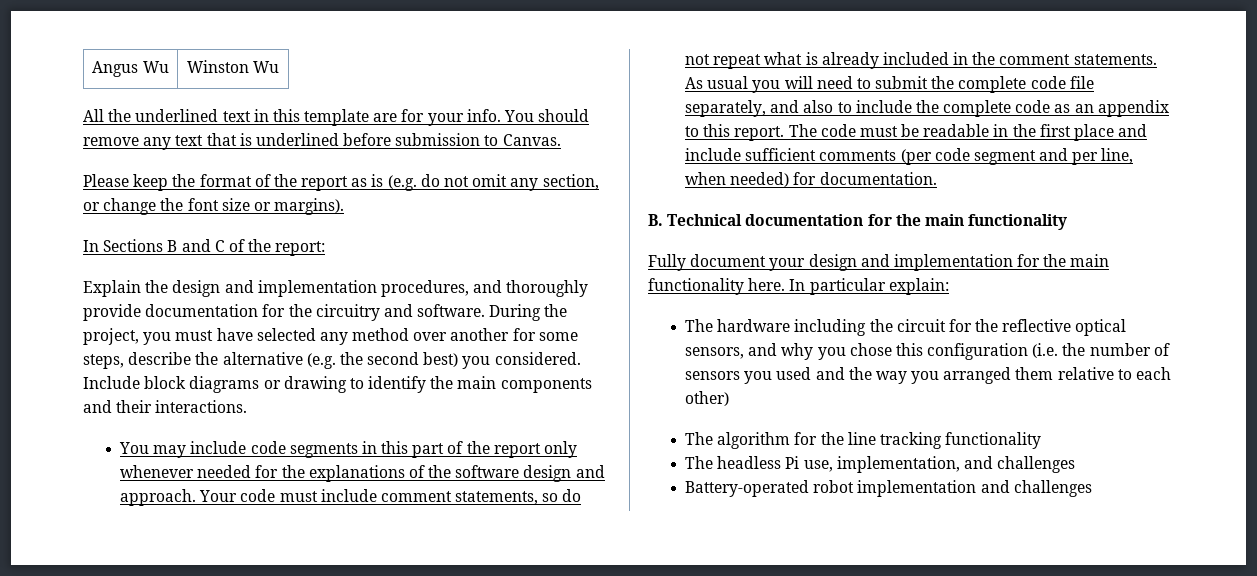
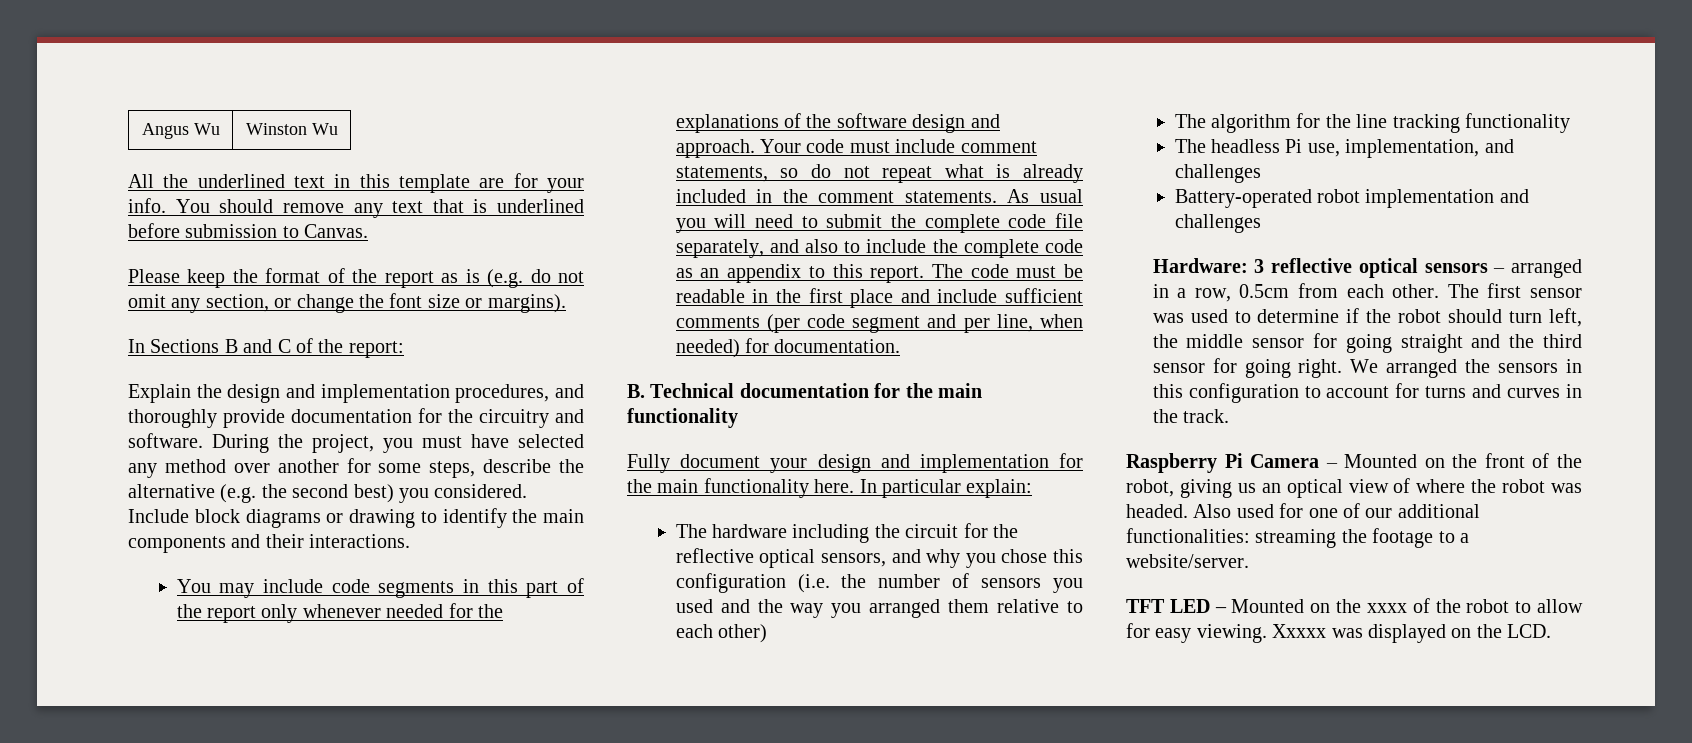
+ Hardware: 3 reflective optical sensors – arranged in a row, 0.5cm from each other. The first sensor was used to determine if the robot should turn left, the middle sensor for going straight and the third sensor for going right. We arranged the sensors in this configuration to account for turns and curves in the track.
+ Raspberry Pi Camera – Mounted on the front of the robot, giving us an optical view of where the robot was headed. Also used for one of our additional functionalities: streaming the footage to a website/server.
+ TFT LED – Mounted on the xxxx of the robot to allow for easy viewing. Xxxxx was displayed on the LCD.

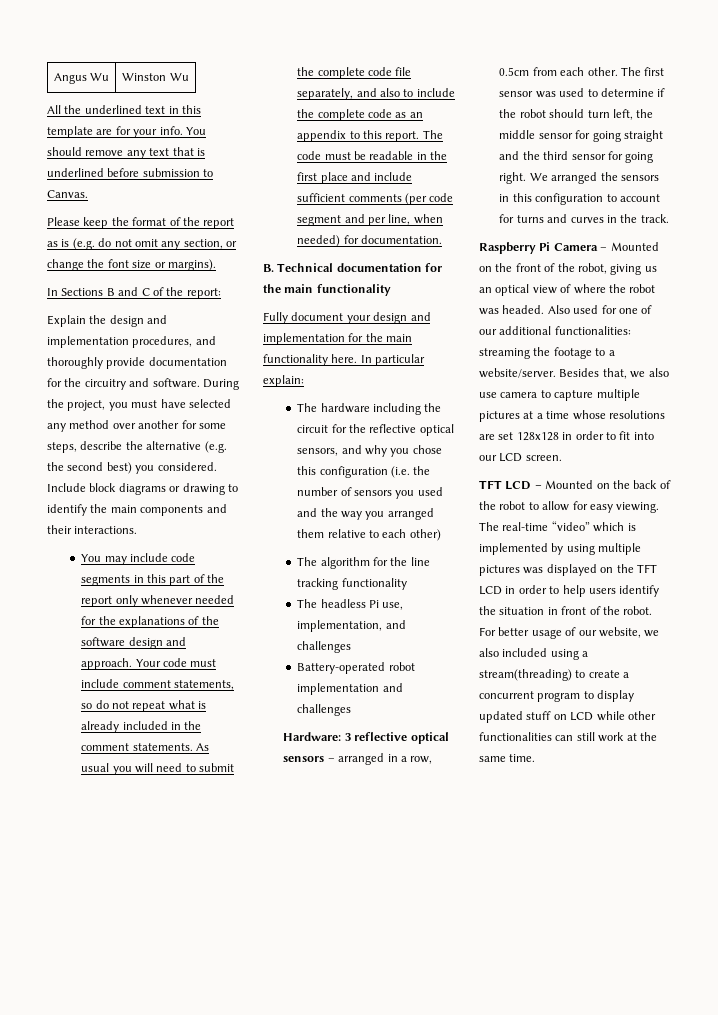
- Also used for one of our additional functionalities: streaming the footage to a website/server.
- TFT LED – Mounted on the xxxx of the robot to allow for easy viewing.
+ Also used for one of our additional functionalities: streaming the footage to a website/server. Besides that, we also use camera to capture multiple pictures at a time whose resolutions are set 128x128 in order to fit into our LCD screen.
+ TFT LCD – Mounted on the back of the robot to allow for easy viewing.
- Xxxxx was displayed on the LCD.
+ The real-time “video” which is implemented by using multiple pictures was displayed on the TFT LCD in order to help users identify the situation in front of the robot. For better usage of our website, we also included using a stream(threading) to create a concurrent program to display updated stuff on LCD while other functionalities can still work at the same time.

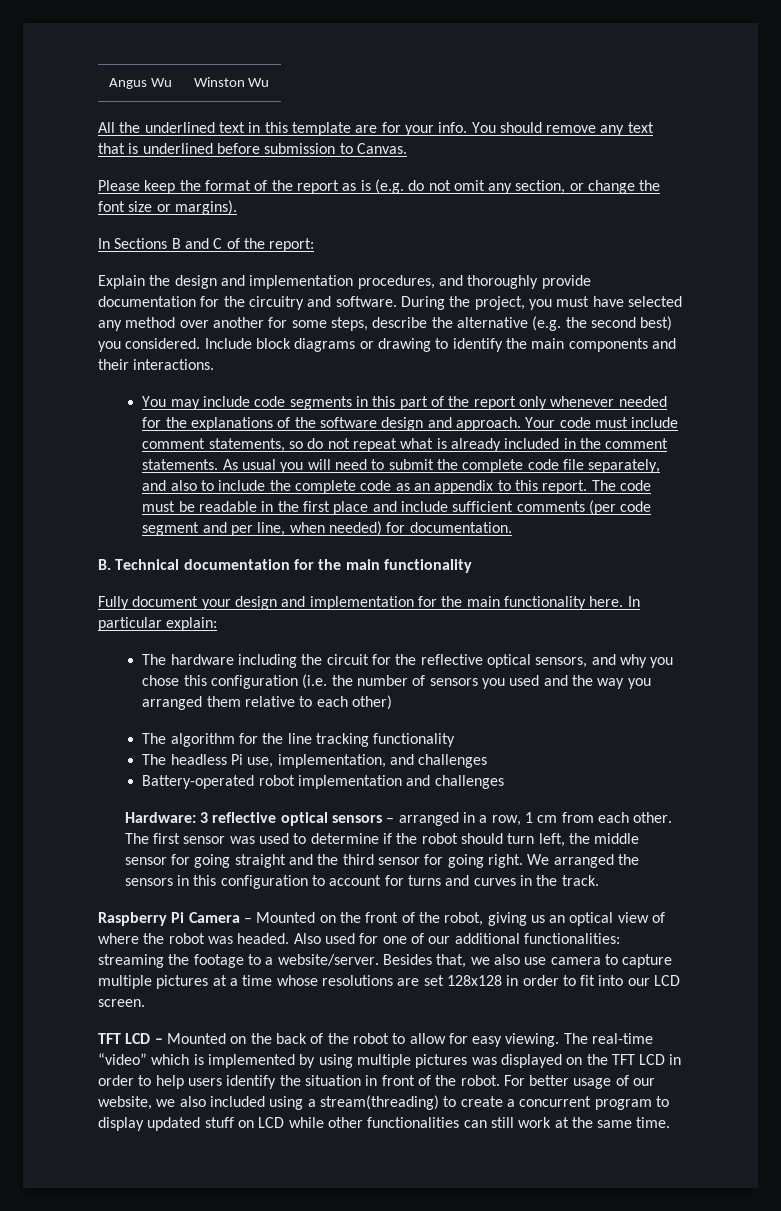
- Hardware: 3 reflective optical sensors – arranged in a row, 0.5cm from each other.
+ Hardware: 3 reflective optical sensors – arranged in a row, 1 cm from each other.

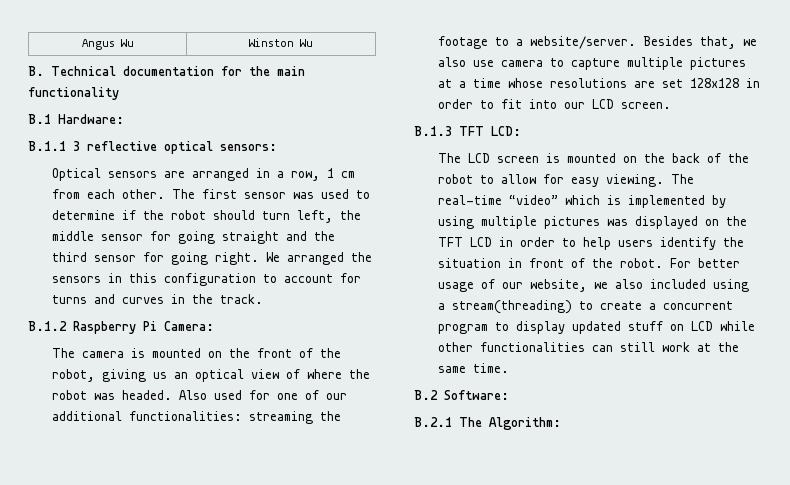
- All the underlined text in this template are for your info. You should remove any text that is underlined before submission to Canvas.
- Please keep the format of the report as is (e.g. do not omit any section, or change the font size or margins).
- In Sections B and C of the report:
- Explain the design and implementation procedures, and thoroughly provide documentation for the circuitry and software. During the project, you must have selected any method over another for some steps, describe the alternative (e.g. the second best) you considered. Include block diagrams or drawing to identify the main components and their interactions.
- You may include code segments in this part of the report only whenever needed for the explanations of the software design and approach. Your code must include comment statements, so do not repeat what is already included in the comment statements. As usual you will need to submit the complete code file separately, and also to include the complete code as an appendix to this report. The code must be readable in the first place and include sufficient comments (per code segment and per line, when needed) for documentation.
- Fully document your design and implementation for the main functionality here. In particular explain:
- The hardware including the circuit for the reflective optical sensors, and why you chose this configuration (i.e. the number of sensors you used and the way you arranged them relative to each other)
- The algorithm for the line tracking functionality
- The headless Pi use, implementation, and challenges
- Battery-operated robot implementation and challenges
- Hardware: 3 reflective optical sensors – arranged in a row, 1 cm from each other.
+ B.1 Hardware:
+ B.1.1 3 reflective optical sensors:
+ Optical sensors are arranged in a row, 1 cm from each other.
- Raspberry Pi Camera – Mounted on the front of the robot, giving us an optical view of where the robot was headed.
+ B.1.2 Raspberry Pi Camera:
+ The camera is mounted on the front of the robot, giving us an optical view of where the robot was headed.
- TFT LCD – Mounted on the back of the robot to allow for easy viewing.
+ B.1.3 TFT LCD:
+ The LCD screen is mounted on the back of the robot to allow for easy viewing.
+ B.2 Software:
+ B.2.1 The Algorithm:

